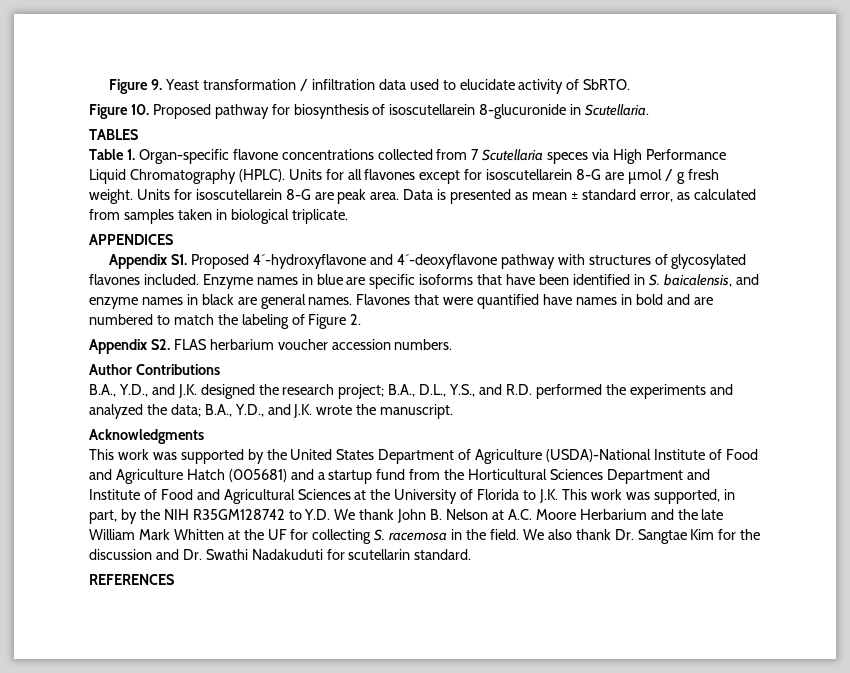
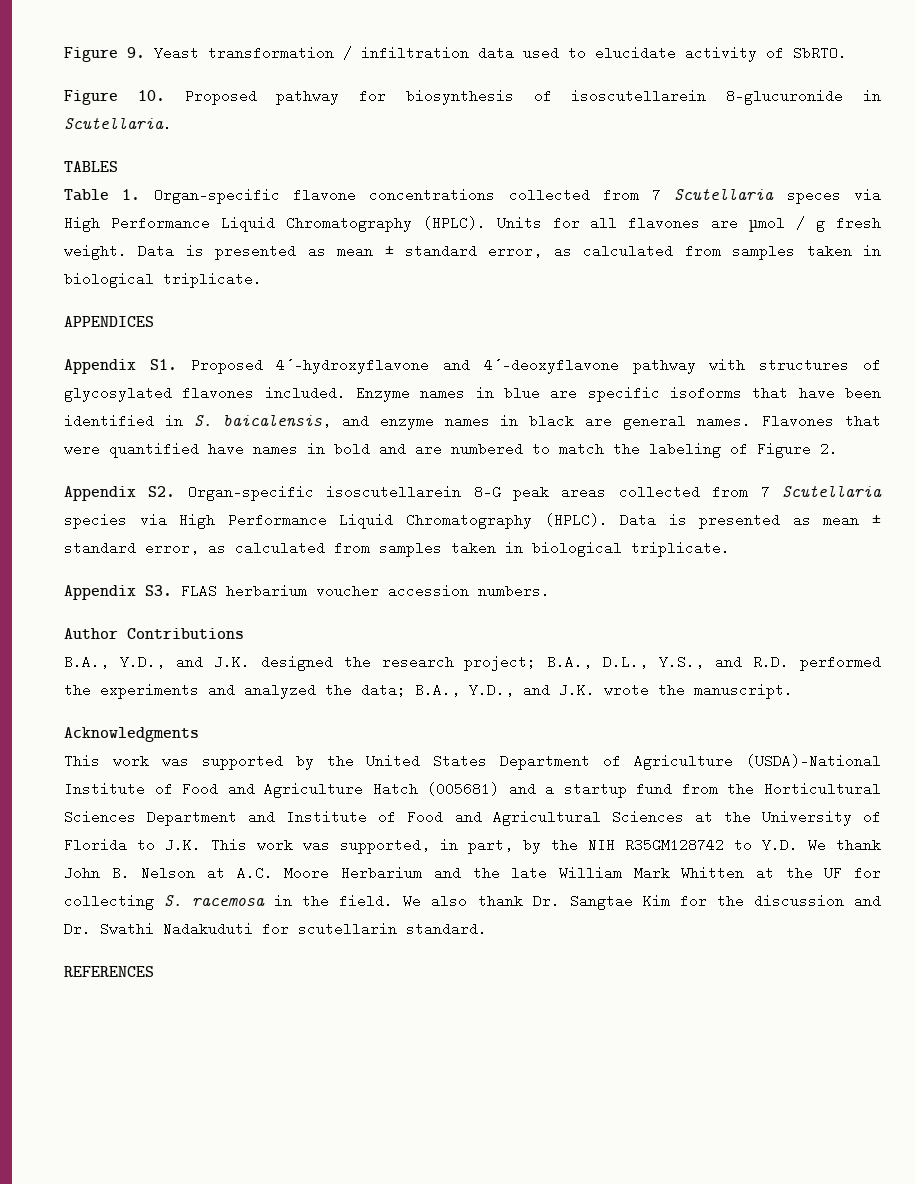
- Units for all flavones except for isoscutellarein 8-G are µmol / g fresh weight.
+ Units for all flavones are µmol / g fresh weight.
- Units for isoscutellarein 8-G are peak area.
- Appendix S2. FLAS herbarium voucher accession numbers.
+ Appendix S2. Organ-specific isoscutellarein 8-G peak areas collected from 7 Scutellaria species via High Performance Liquid Chromatography (HPLC). Data is presented as mean ± standard error, as calculated from samples taken in biological triplicate.
+ Appendix S3. FLAS herbarium voucher accession numbers.

